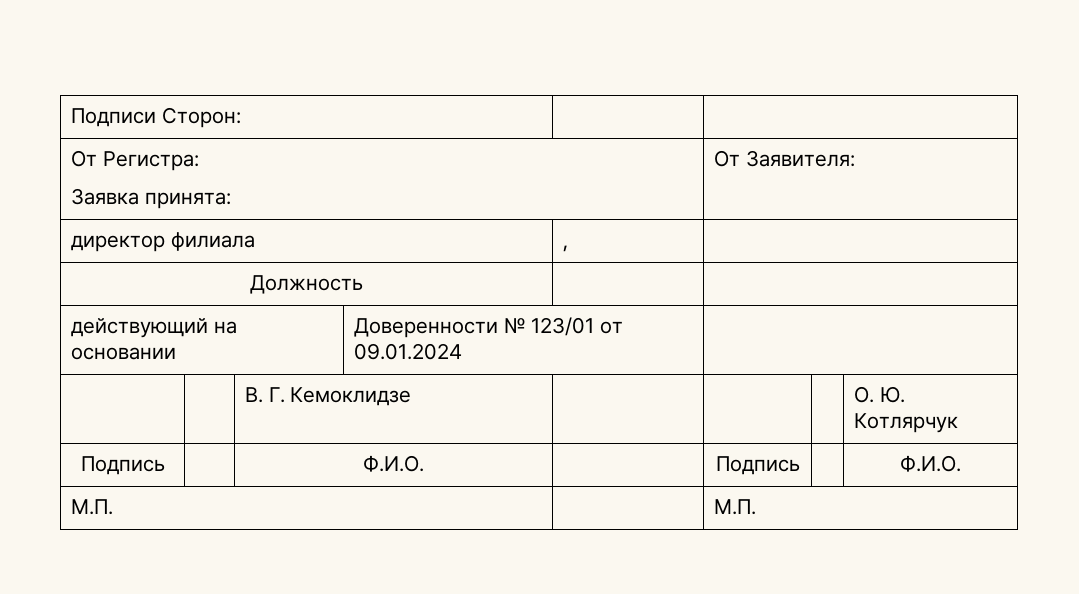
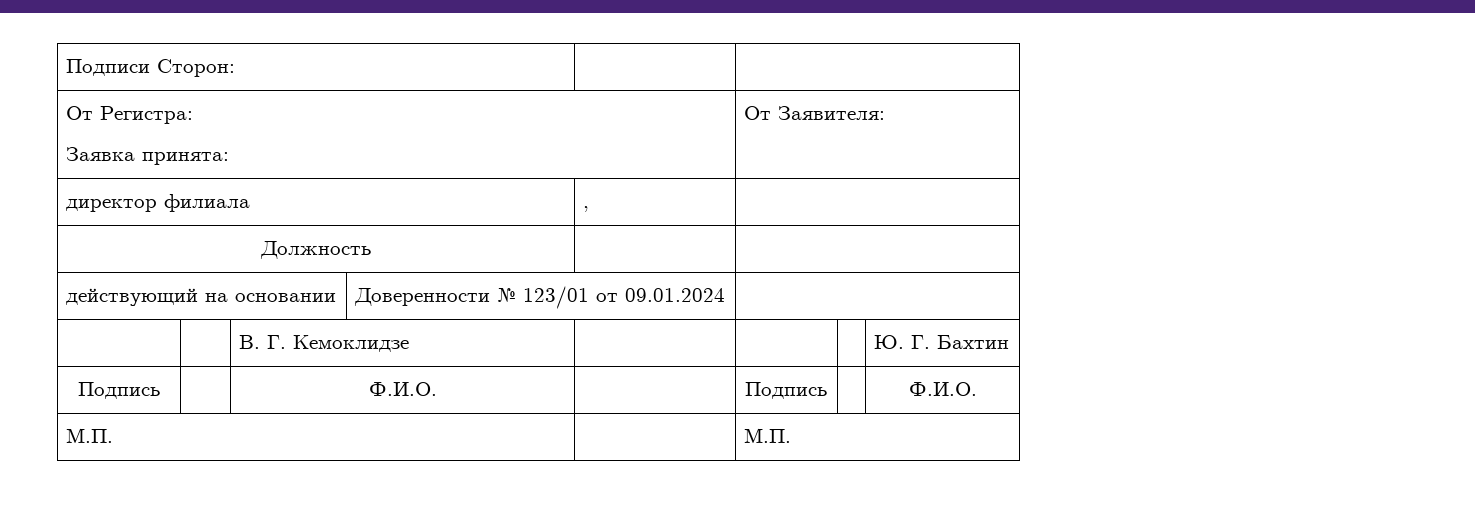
- | | В. Г. Кемоклидзе | | | | О. Ю. Котлярчук
+ | | В. Г. Кемоклидзе | | | | Ю. Г. Бахтин

